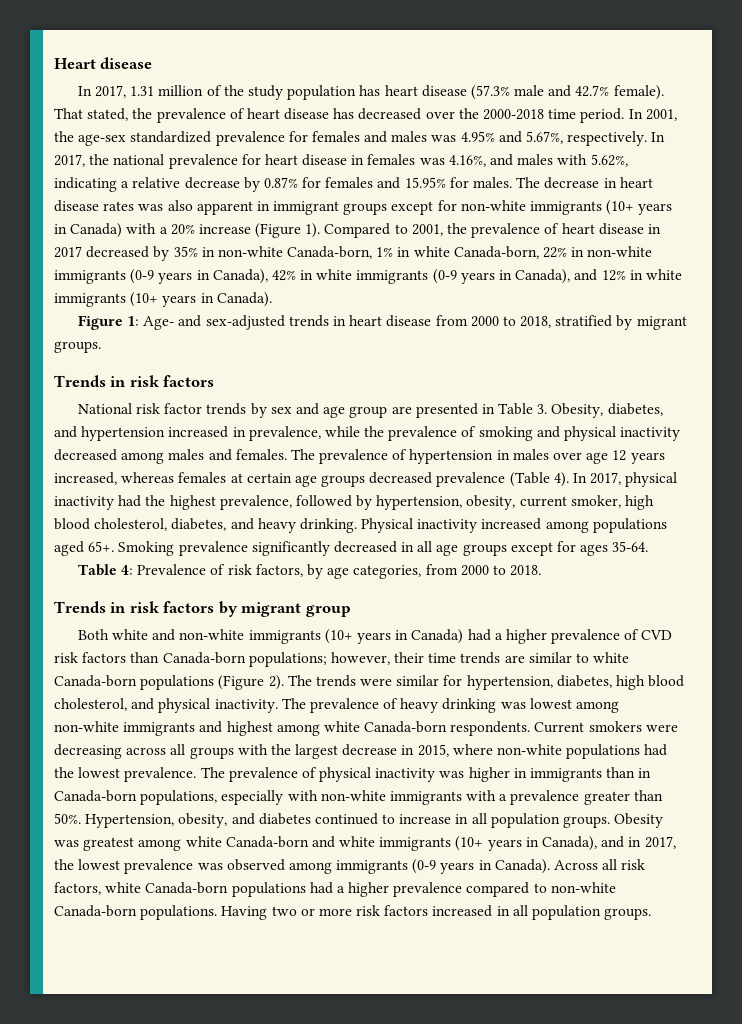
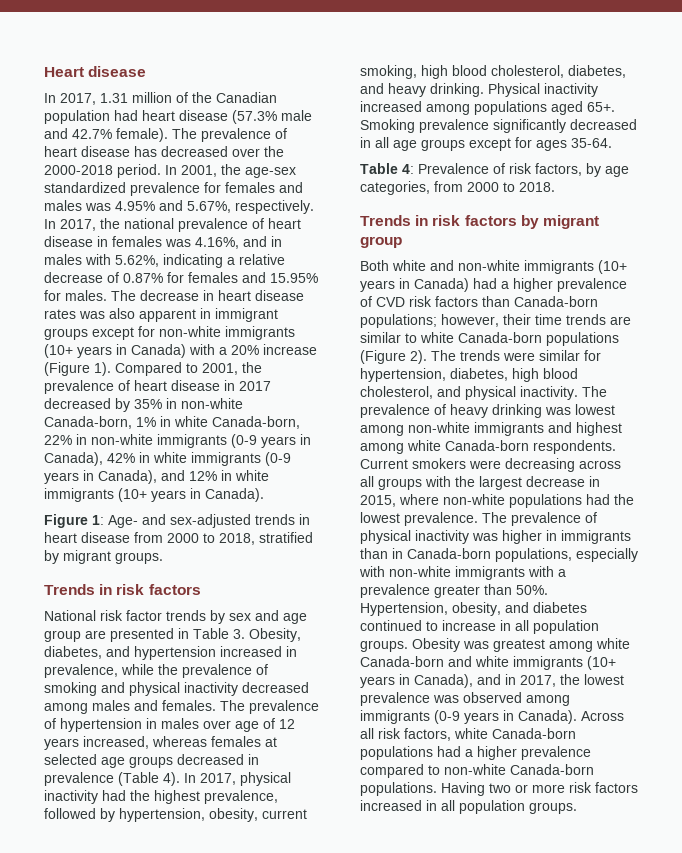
- In 2017, 1.31 million of the study population has heart disease (57.3% male and 42.7% female).
+ In 2017, 1.31 million of the Canadian population had heart disease (57.3% male and 42.7% female).
- That stated, the prevalence of heart disease has decreased over the 2000-2018 time period.
+ The prevalence of heart disease has decreased over the 2000-2018 period.
- In 2017, the national prevalence for heart disease in females was 4.16%, and males with 5.62%, indicating a relative decrease by 0.87% for females and 15.95% for males.
+ In 2017, the national prevalence of heart disease in females was 4.16%, and in males with 5.62%, indicating a relative decrease of 0.87% for females and 15.95% for males.
- The prevalence of hypertension in males over age 12 years increased, whereas females at certain age groups decreased prevalence (Table 4).
+ The prevalence of hypertension in males over age of 12 years increased, whereas females at selected age groups decreased in prevalence (Table 4).
- In 2017, physical inactivity had the highest prevalence, followed by hypertension, obesity, current smoker, high blood cholesterol, diabetes, and heavy drinking.
+ In 2017, physical inactivity had the highest prevalence, followed by hypertension, obesity, current smoking, high blood cholesterol, diabetes, and heavy drinking.

